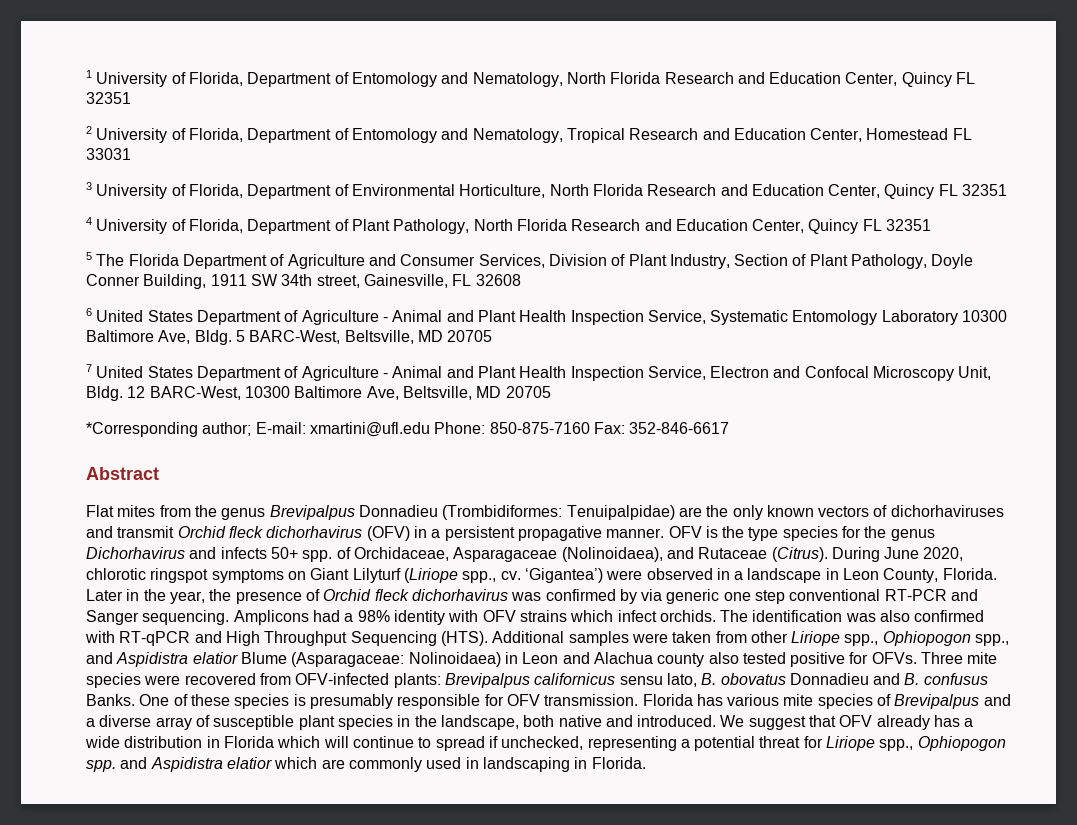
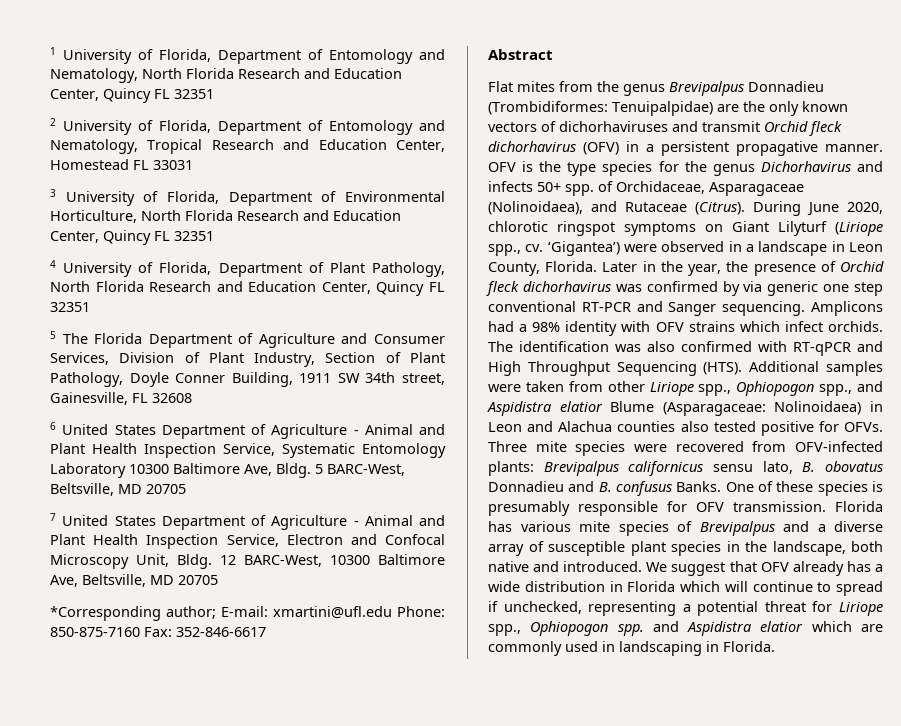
- Additional samples were taken from other Liriope spp., Ophiopogon spp., and Aspidistra elatior Blume (Asparagaceae: Nolinoidaea) in Leon and Alachua county also tested positive for OFVs.
+ Additional samples were taken from other Liriope spp., Ophiopogon spp., and Aspidistra elatior Blume (Asparagaceae: Nolinoidaea) in Leon and Alachua counties also tested positive for OFVs.

